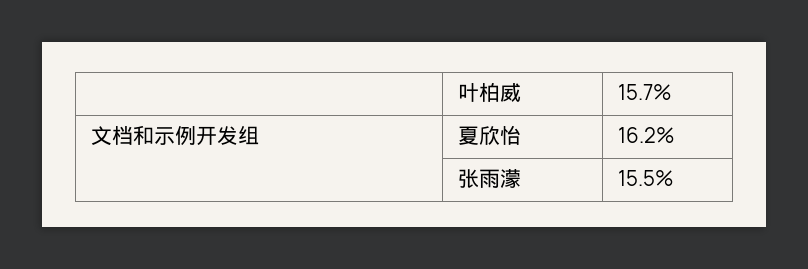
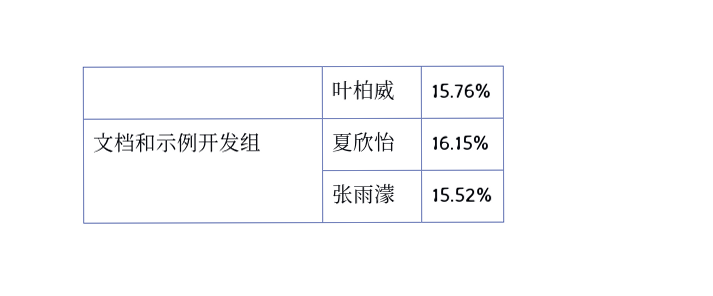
- | 叶柏威 | 15.7%
+ | 叶柏威 | 15.76%
- 文档和示例开发组 | 夏欣怡 | 16.2%
+ 文档和示例开发组 | 夏欣怡 | 16.15%
- | 张雨濛 | 15.5%
+ | 张雨濛 | 15.52%

